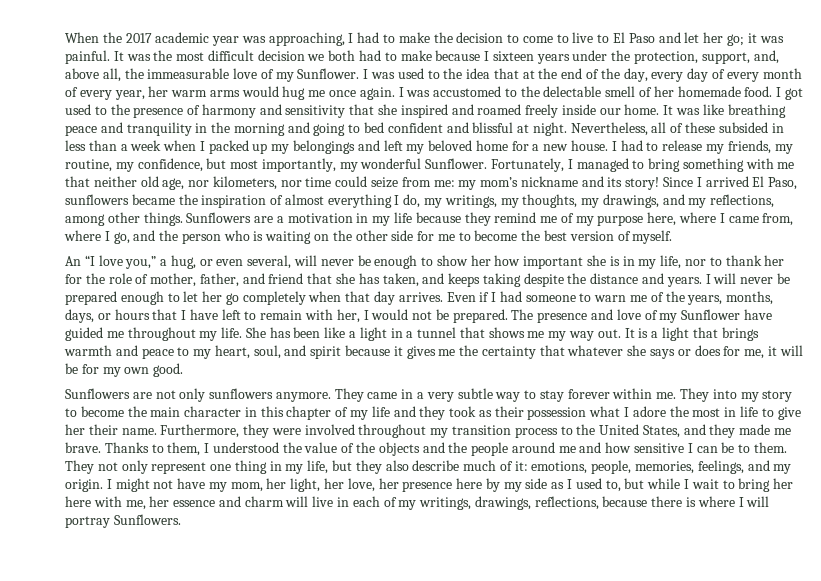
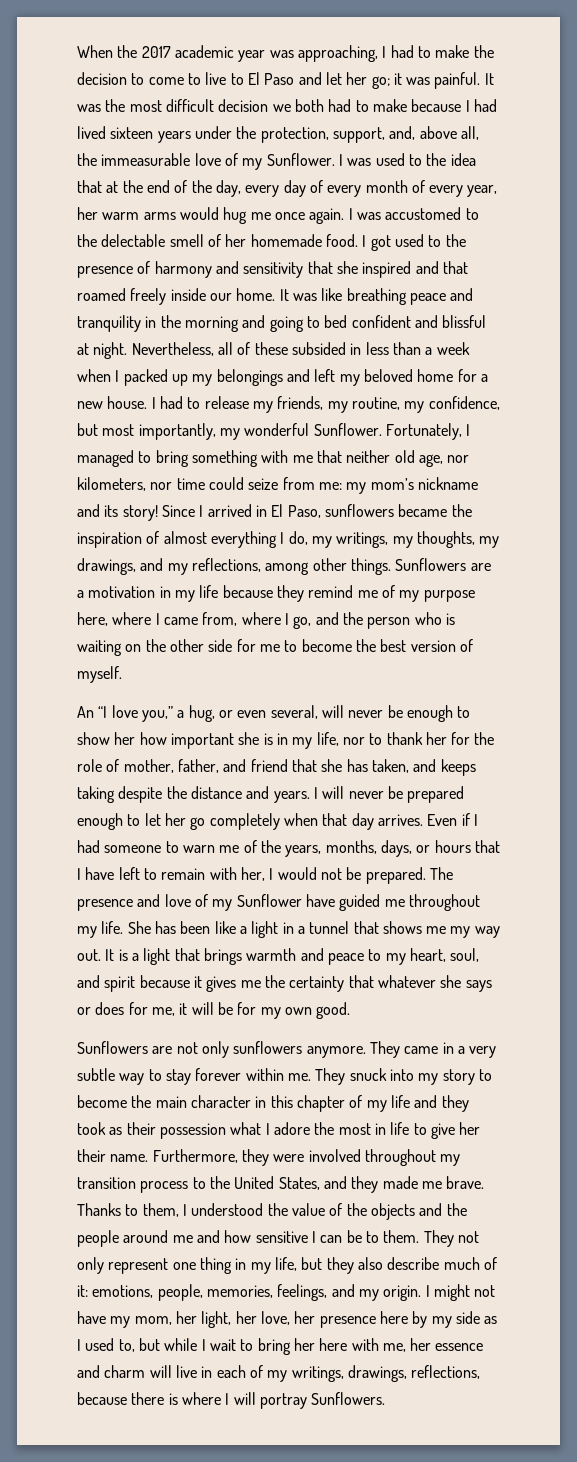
- It was the most difficult decision we both had to make because I sixteen years under the protection, support, and, above all, the immeasurable love of my Sunflower.
+ It was the most difficult decision we both had to make because I had lived sixteen years under the protection, support, and, above all, the immeasurable love of my Sunflower.
- I got used to the presence of harmony and sensitivity that she inspired and roamed freely inside our home.
+ I got used to the presence of harmony and sensitivity that she inspired and that roamed freely inside our home.
- Since I arrived El Paso, sunflowers became the inspiration of almost everything I do, my writings, my thoughts, my drawings, and my reflections, among other things.
+ Since I arrived in El Paso, sunflowers became the inspiration of almost everything I do, my writings, my thoughts, my drawings, and my reflections, among other things.
- They into my story to become the main character in this chapter of my life and they took as their possession what I adore the most in life to give her their name.
+ They snuck into my story to become the main character in this chapter of my life and they took as their possession what I adore the most in life to give her their name.

